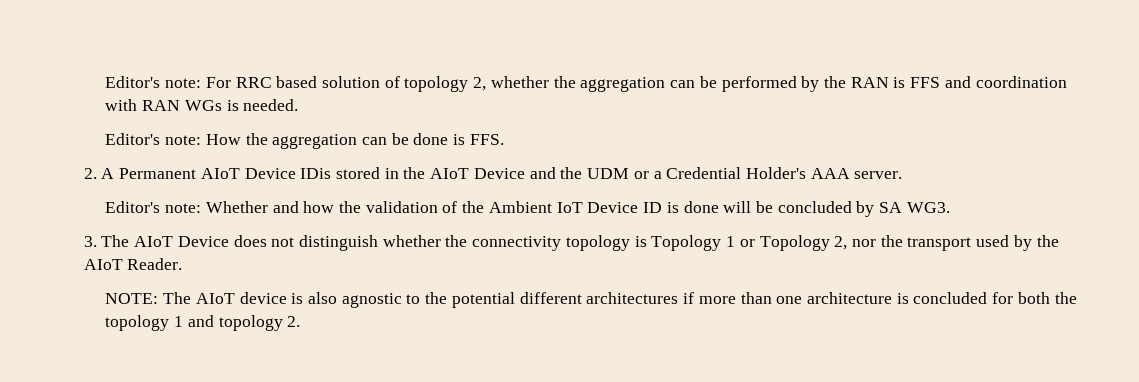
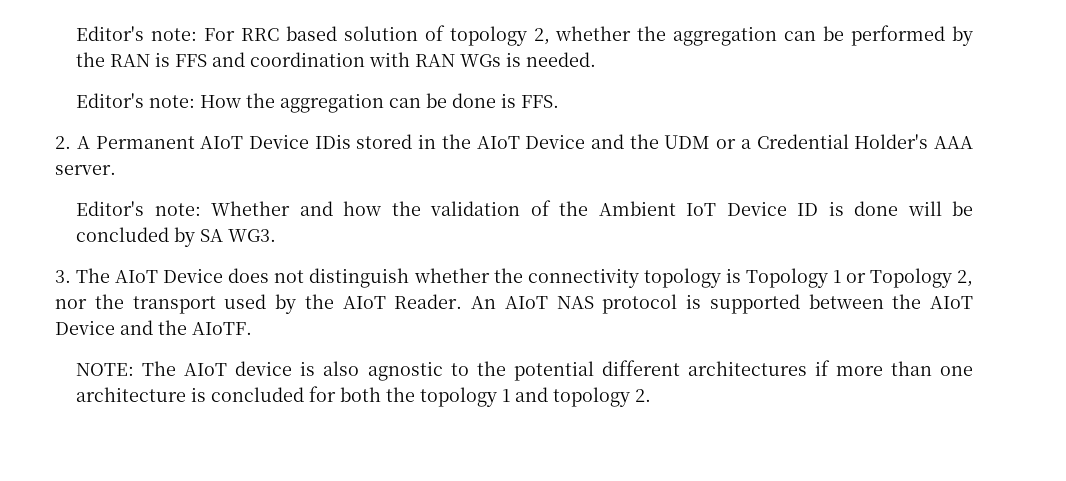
+ An AIoT NAS protocol is supported between the AIoT Device and the AIoTF.

